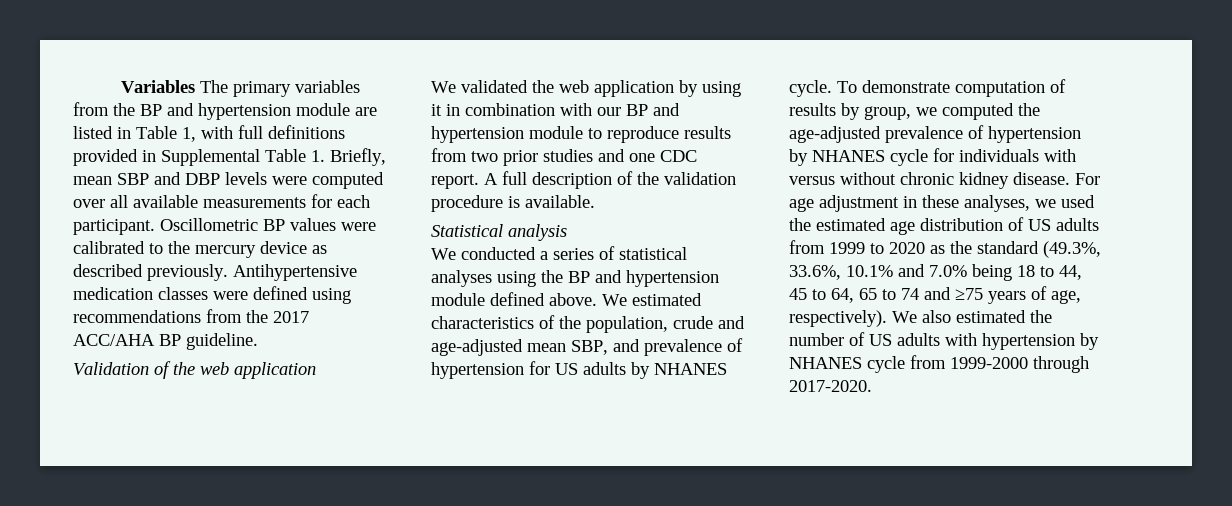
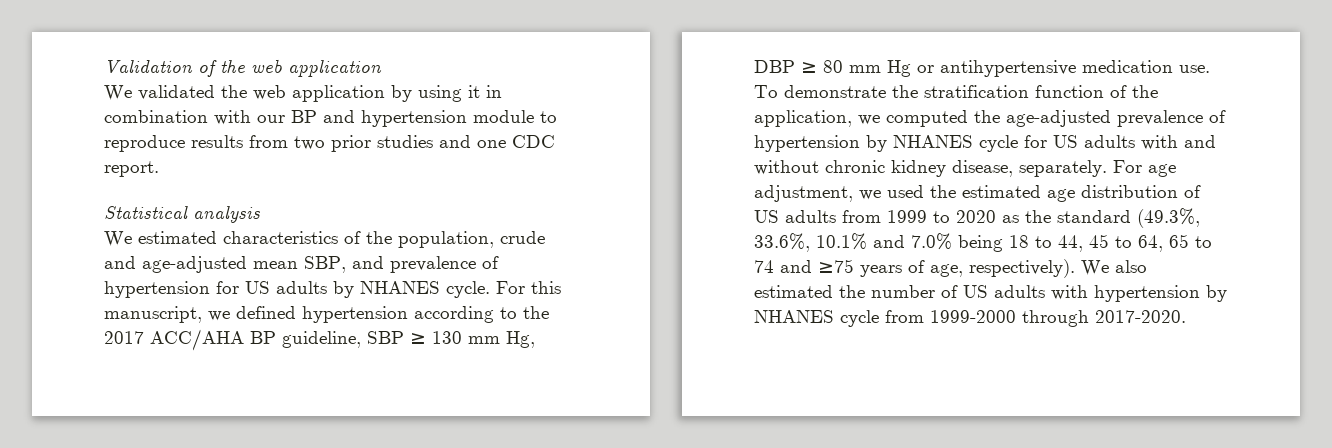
- Variables The primary variables from the BP and hypertension module are listed in Table 1, with full definitions provided in Supplemental Table 1. Briefly, mean SBP and DBP levels were computed over all available measurements for each participant. Oscillometric BP values were calibrated to the mercury device as described previously. Antihypertensive medication classes were defined using recommendations from the 2017 ACC/AHA BP guideline.
- We validated the web application by using it in combination with our BP and hypertension module to reproduce results from two prior studies and one CDC report. A full description of the validation procedure is available.
+ We validated the web application by using it in combination with our BP and hypertension module to reproduce results from two prior studies and one CDC report.
  Statistical analysis
- We conducted a series of statistical analyses using the BP and hypertension module defined above. We estimated characteristics of the population, crude and age-adjusted mean SBP, and prevalence of hypertension for US adults by NHANES cycle.
+ We estimated characteristics of the population, crude and age-adjusted mean SBP, and prevalence of hypertension for US adults by NHANES cycle.
- To demonstrate computation of results by group, we computed the age-adjusted prevalence of hypertension by NHANES cycle for individuals with versus without chronic kidney disease. For age adjustment in these analyses, we used the estimated age distribution of US adults from 1999 to 2020 as the standard (49.3%, 33.6%, 10.1% and 7.0% being 18 to 44, 45 to 64, 65 to 74 and ≥75 years of age, respectively).
+ For this manuscript, we defined hypertension according to the 2017 ACC/AHA BP guideline, SBP ≥ 130 mm Hg, DBP ≥ 80 mm Hg or antihypertensive medication use. To demonstrate the stratification function of the application, we computed the age-adjusted prevalence of hypertension by NHANES cycle for US adults with and without chronic kidney disease, separately. For age adjustment, we used the estimated age distribution of US adults from 1999 to 2020 as the standard (49.3%, 33.6%, 10.1% and 7.0% being 18 to 44, 45 to 64, 65 to 74 and ≥75 years of age, respectively).

